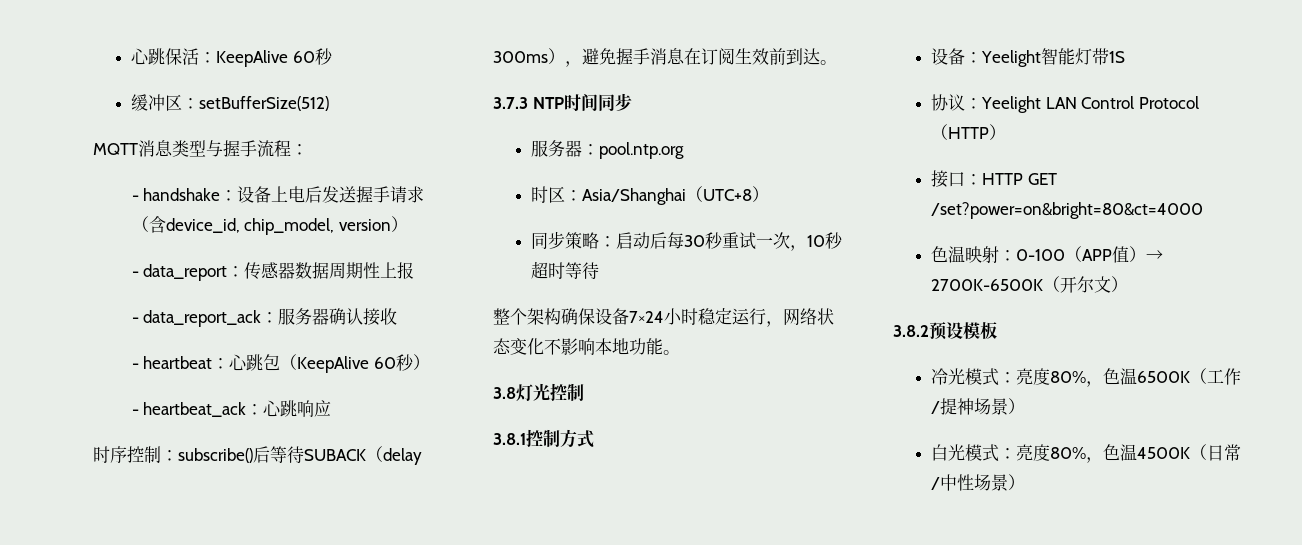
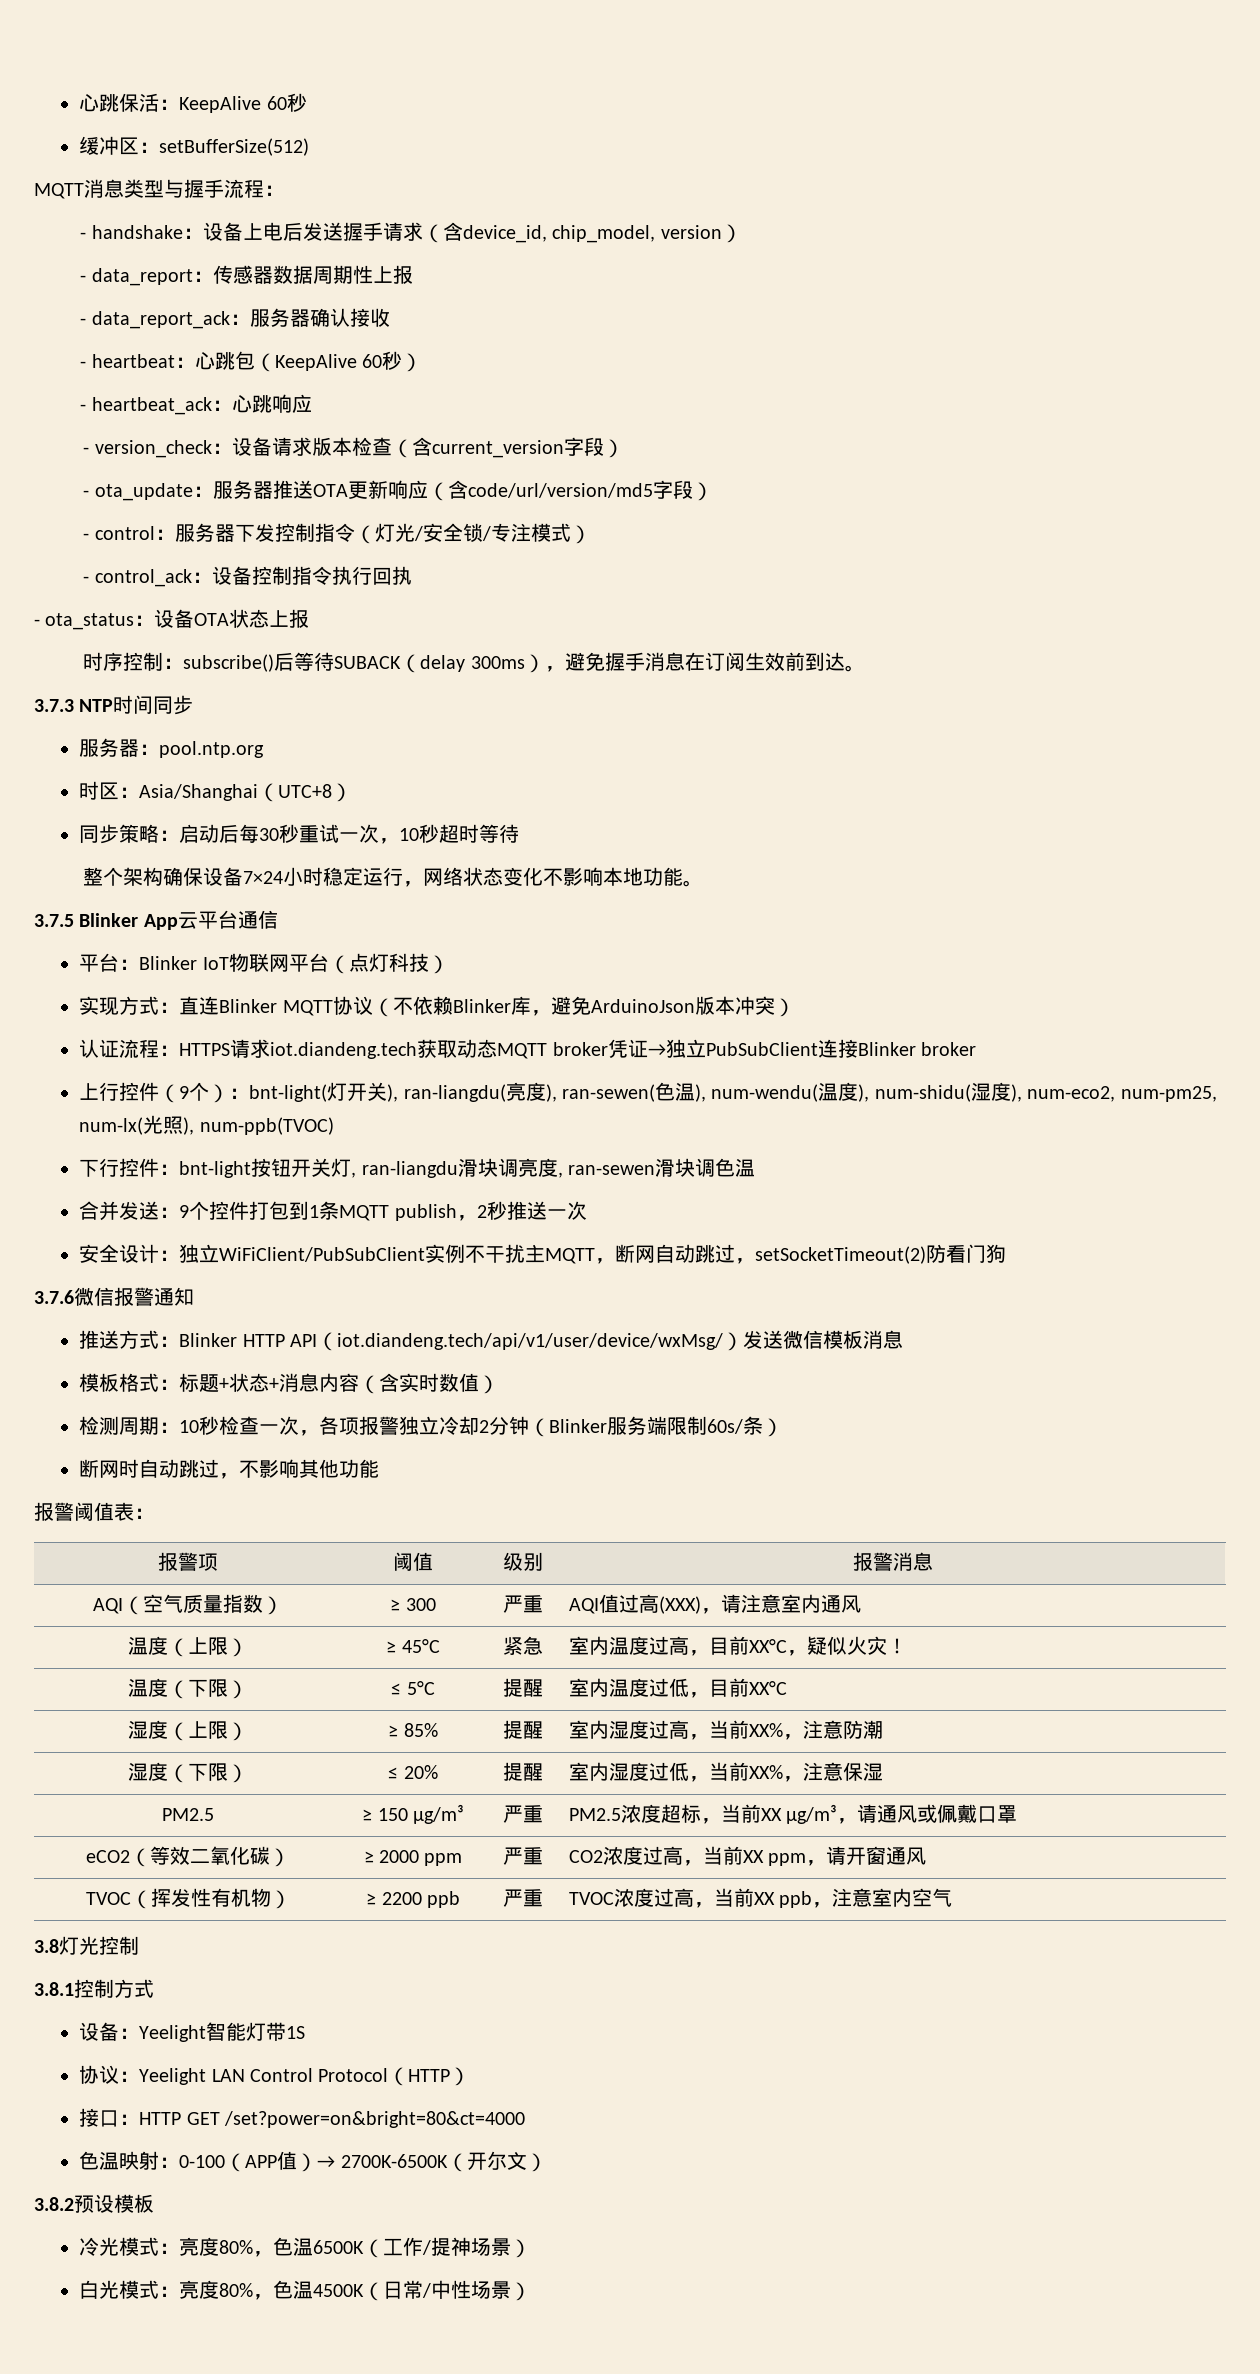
+ - version_check：设备请求版本检查（含current_version字段）
+ - ota_update：服务器推送OTA更新响应（含code/url/version/md5字段）
+ - control：服务器下发控制指令（灯光/安全锁/专注模式）
+ - control_ack：设备控制指令执行回执
+ - ota_status：设备OTA状态上报
+ 3.7.5 Blinker App云平台通信
+ 平台：Blinker IoT物联网平台（点灯科技）
+ 实现方式：直连Blinker MQTT协议（不依赖Blinker库，避免ArduinoJson版本冲突）
+ 认证流程：HTTPS请求iot.diandeng.tech获取动态MQTT broker凭证→独立PubSubClient连接Blinker broker
+ 上行控件（9个）：bnt-light(灯开关), ran-liangdu(亮度), ran-sewen(色温), num-wendu(温度), num-shidu(湿度), num-eco2, num-pm25, num-lx(光照), num-ppb(TVOC)
+ 下行控件：bnt-light按钮开关灯, ran-liangdu滑块调亮度, ran-sewen滑块调色温
+ 合并发送：9个控件打包到1条MQTT publish，2秒推送一次
+ 安全设计：独立WiFiClient/PubSubClient实例不干扰主MQTT，断网自动跳过，setSocketTimeout(2)防看门狗
+ 3.7.6微信报警通知
+ 推送方式：Blinker HTTP API（iot.diandeng.tech/api/v1/user/device/wxMsg/）发送微信模板消息
+ 模板格式：标题+状态+消息内容（含实时数值）
+ 检测周期：10秒检查一次，各项报警独立冷却2分钟（Blinker服务端限制60s/条）
+ 断网时自动跳过，不影响其他功能
+ 报警阈值表：
+ 报警项 | 阈值 | 级别 | 报警消息
+ AQI（空气质量指数） | ≥ 300 | 严重 | AQI值过高(XXX)，请注意室内通风
+ 温度（上限） | ≥ 45°C | 紧急 | 室内温度过高，目前XX°C，疑似火灾！
+ 温度（下限） | ≤ 5°C | 提醒 | 室内温度过低，目前XX°C
+ 湿度（上限） | ≥ 85% | 提醒 | 室内湿度过高，当前XX%，注意防潮
+ 湿度（下限） | ≤ 20% | 提醒 | 室内湿度过低，当前XX%，注意保湿
+ PM2.5 | ≥ 150 μg/m³ | 严重 | PM2.5浓度超标，当前XX μg/m³，请通风或佩戴口罩
+ eCO2（等效二氧化碳） | ≥ 2000 ppm | 严重 | CO2浓度过高，当前XX ppm，请开窗通风
+ TVOC（挥发性有机物） | ≥ 2200 ppb | 严重 | TVOC浓度过高，当前XX ppb，注意室内空气

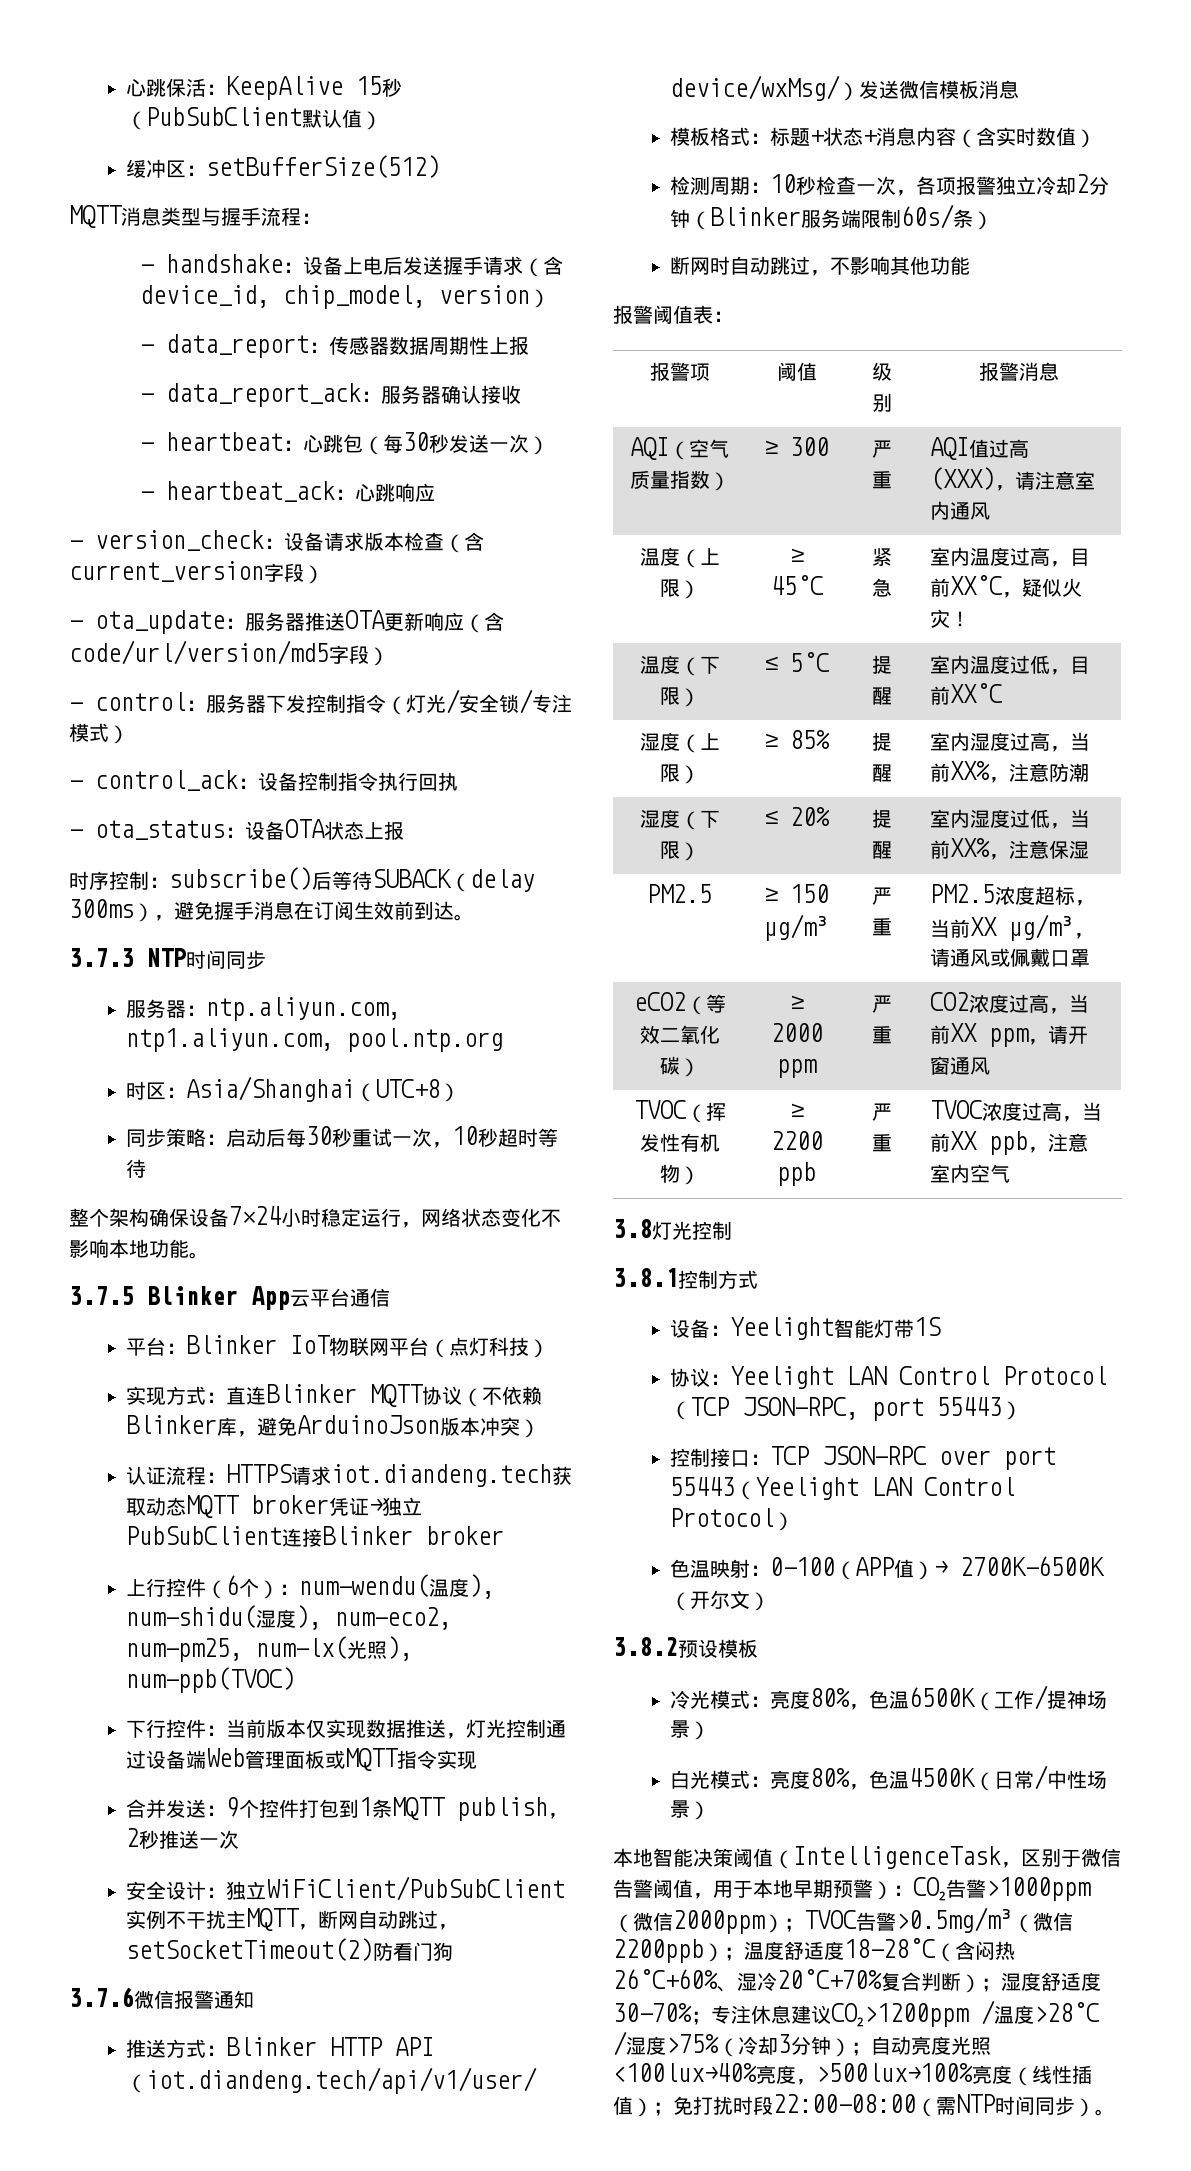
- 心跳保活：KeepAlive 60秒
+ 心跳保活：KeepAlive 15秒（PubSubClient默认值）
- - heartbeat：心跳包（KeepAlive 60秒）
+ - heartbeat：心跳包（每30秒发送一次）
- 服务器：pool.ntp.org
+ 服务器：ntp.aliyun.com, ntp1.aliyun.com, pool.ntp.org
- 上行控件（9个）：bnt-light(灯开关), ran-liangdu(亮度), ran-sewen(色温), num-wendu(温度), num-shidu(湿度), num-eco2, num-pm25, num-lx(光照), num-ppb(TVOC)
+ 上行控件（6个）：num-wendu(温度), num-shidu(湿度), num-eco2, num-pm25, num-lx(光照), num-ppb(TVOC)
- 下行控件：bnt-light按钮开关灯, ran-liangdu滑块调亮度, ran-sewen滑块调色温
+ 下行控件：当前版本仅实现数据推送，灯光控制通过设备端Web管理面板或MQTT指令实现
- 协议：Yeelight LAN Control Protocol（HTTP）
- 接口：HTTP GET /set?power=on&bright=80&ct=4000
+ 协议：Yeelight LAN Control Protocol（TCP JSON-RPC, port 55443）
+ 控制接口：TCP JSON-RPC over port 55443（Yeelight LAN Control Protocol）
+ 本地智能决策阈值（IntelligenceTask，区别于微信告警阈值，用于本地早期预警）：CO₂告警>1000ppm（微信2000ppm）；TVOC告警>0.5mg/m³（微信2200ppb）；温度舒适度18-28°C（含闷热26°C+60%、湿冷20°C+70%复合判断）；湿度舒适度30-70%；专注休息建议CO₂>1200ppm /温度>28°C /湿度>75%（冷却3分钟）；自动亮度光照<100lux→40%亮度，>500lux→100%亮度（线性插值）；免打扰时段22:00-08:00（需NTP时间同步）。

